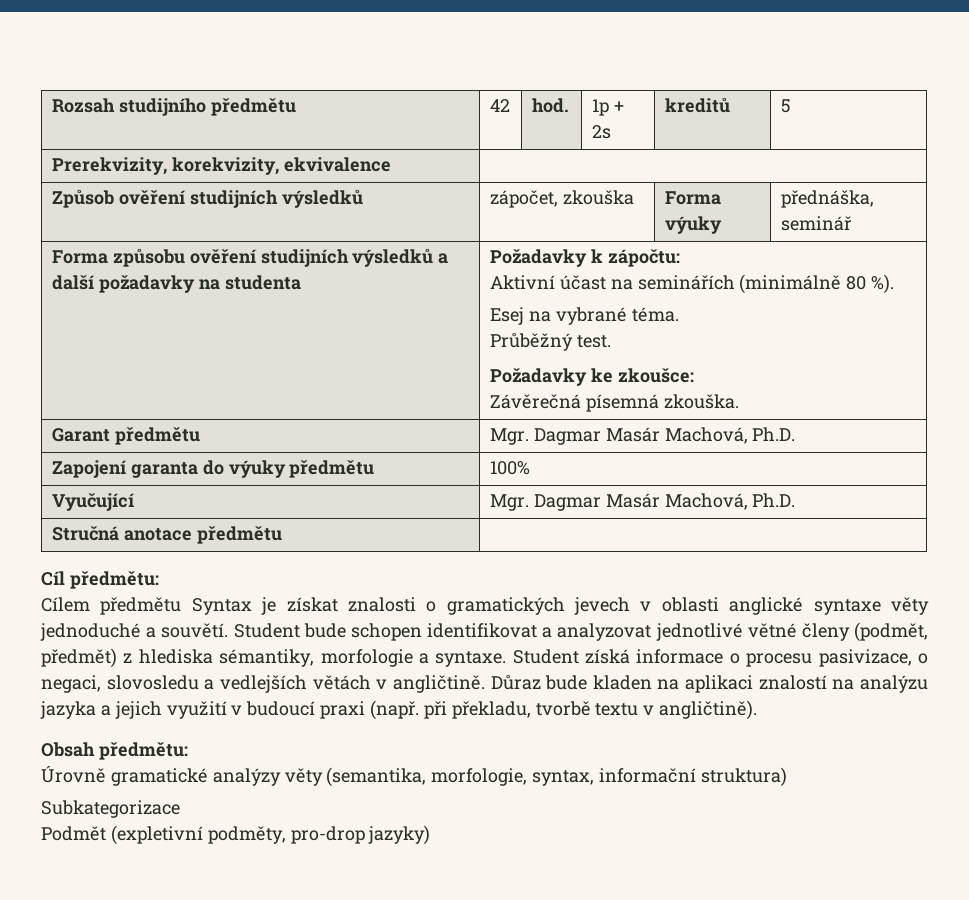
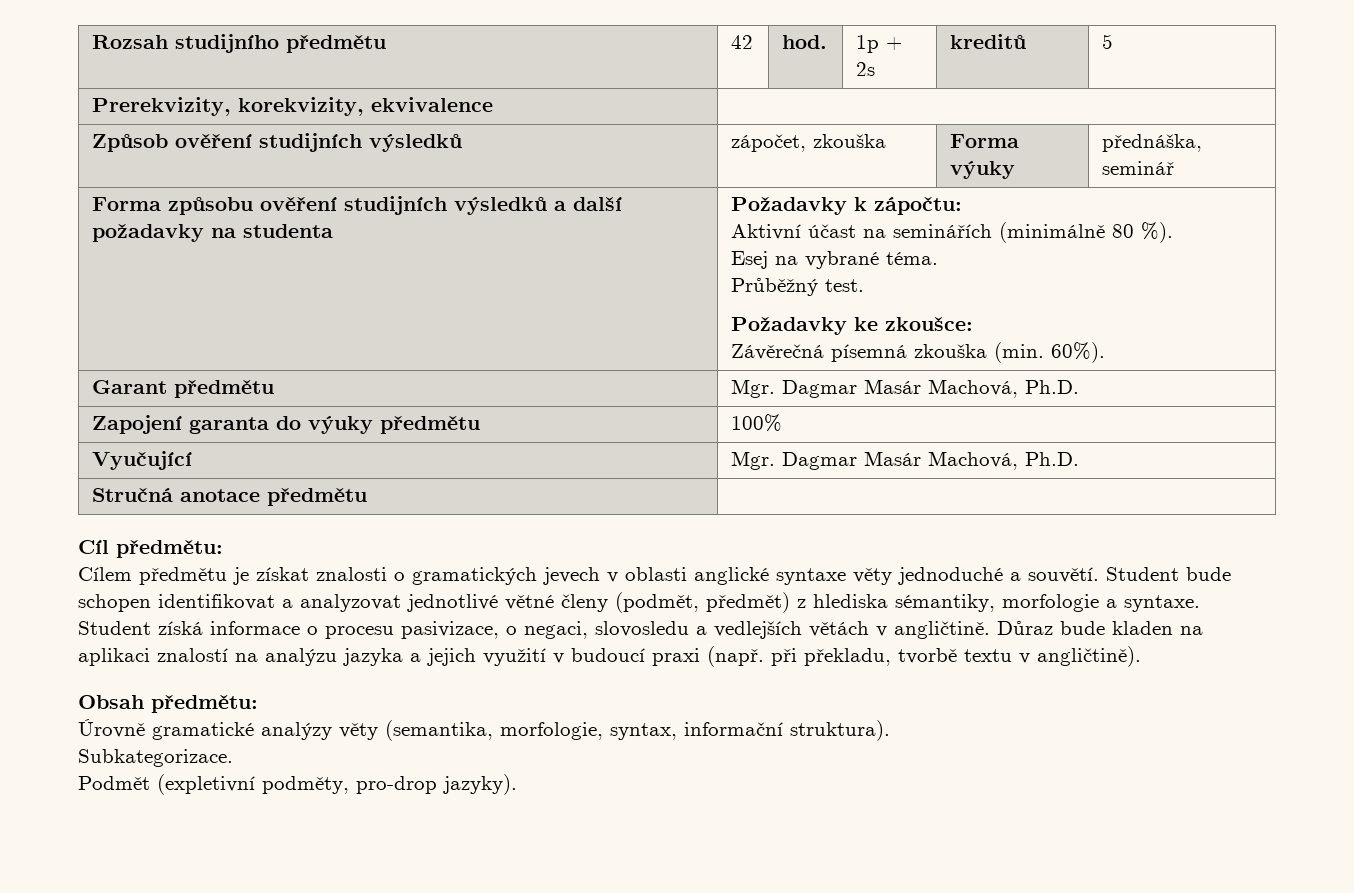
  Forma způsobu ověření studijních výsledků a další požadavky na studenta | Požadavky k zápočtu:
  Aktivní účast na seminářích (minimálně 80 %).
  Esej na vybrané téma.
  Průběžný test.
  Požadavky ke zkoušce:
- Závěrečná písemná zkouška.
+ Závěrečná písemná zkouška (min. 60%).
- Cílem předmětu Syntax je získat znalosti o gramatických jevech v oblasti anglické syntaxe věty jednoduché a souvětí.
+ Cílem předmětu je získat znalosti o gramatických jevech v oblasti anglické syntaxe věty jednoduché a souvětí.
- Úrovně gramatické analýzy věty (semantika, morfologie, syntax, informační struktura)
- Subkategorizace
+ Úrovně gramatické analýzy věty (semantika, morfologie, syntax, informační struktura).
+ Subkategorizace.
- Podmět (expletivní podměty, pro-drop jazyky)
+ Podmět (expletivní podměty, pro-drop jazyky).

